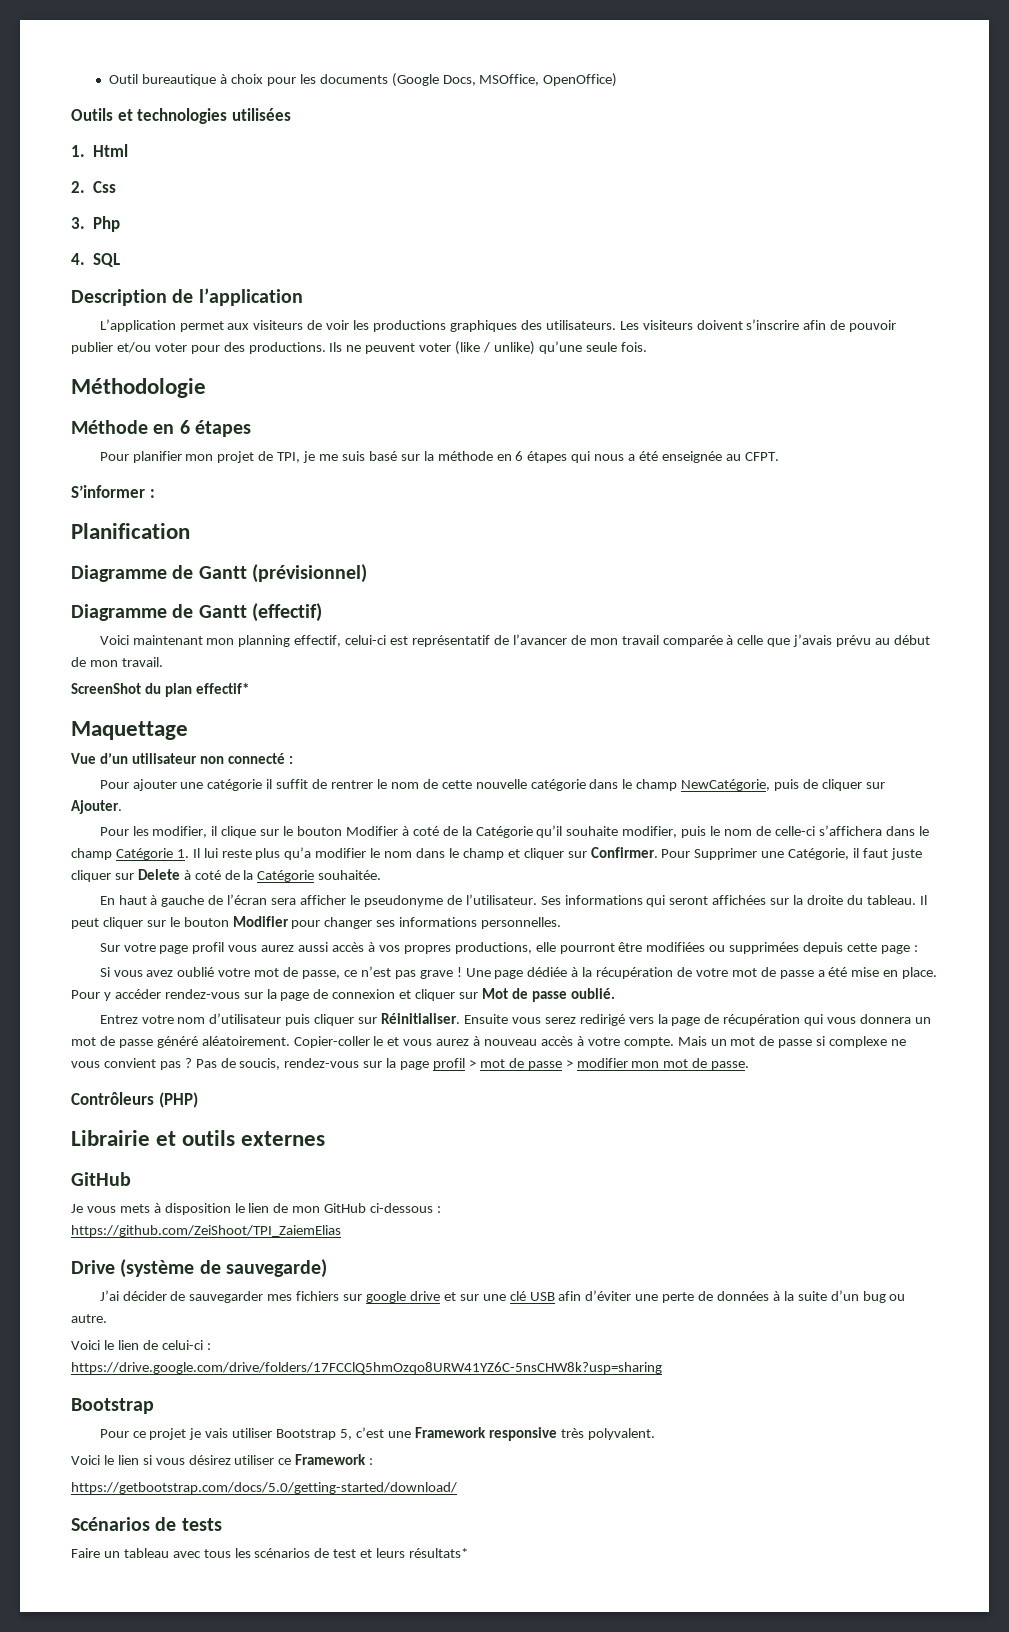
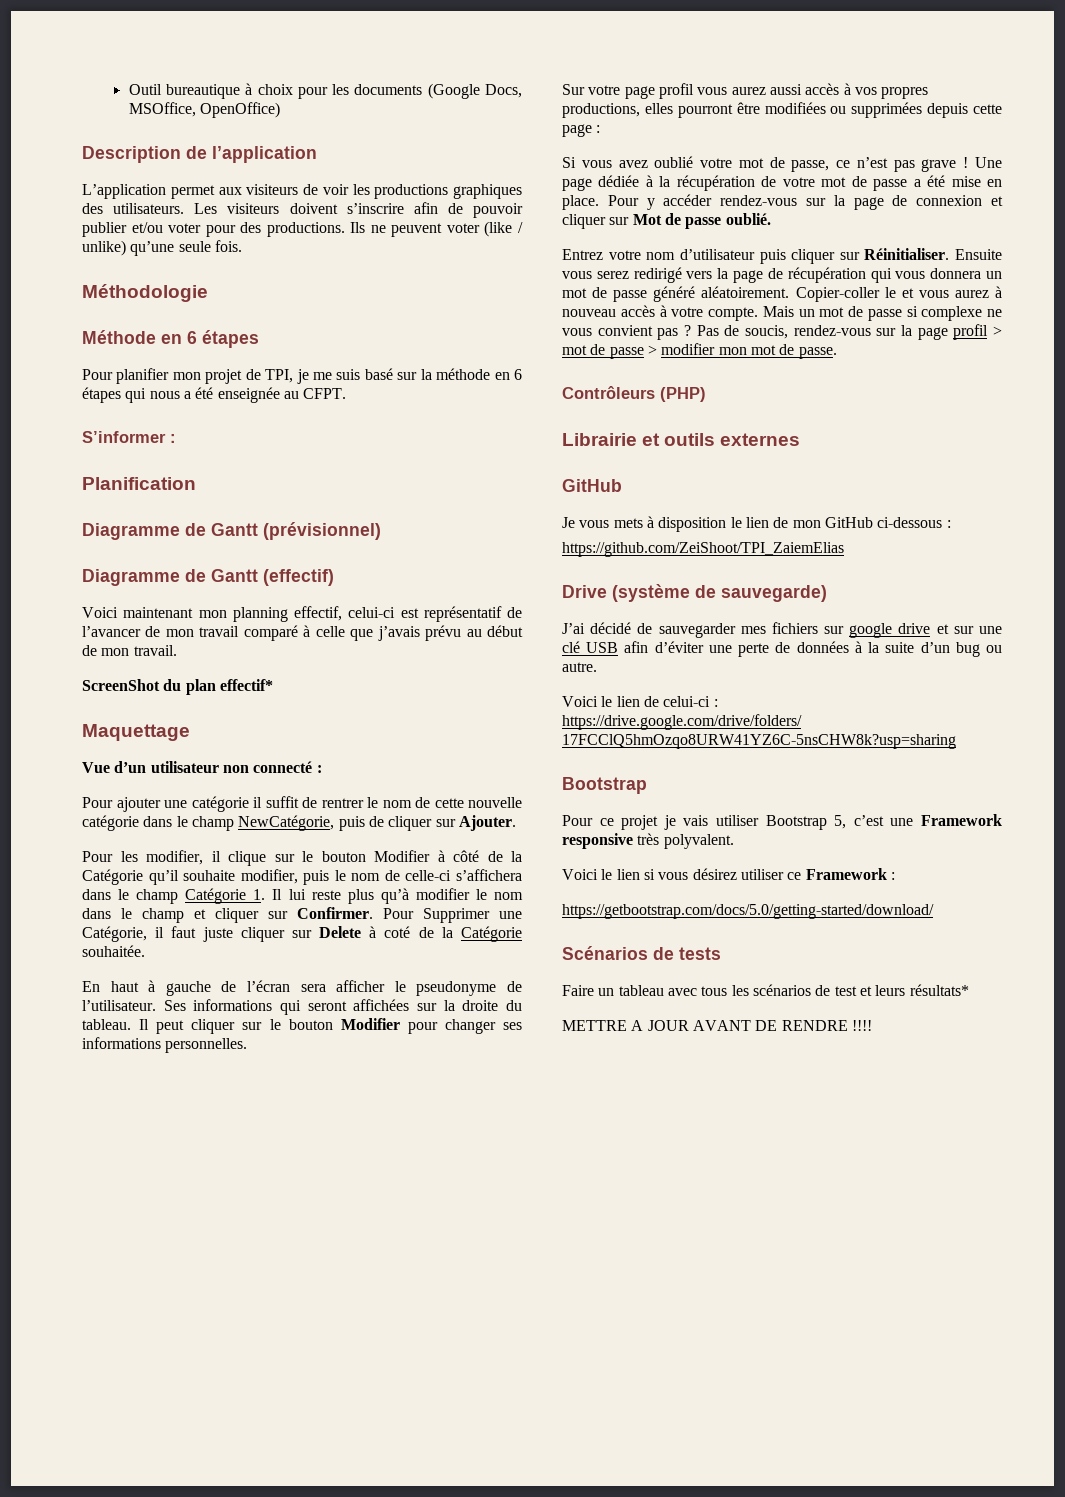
- Outils et technologies utilisées
- 1. Html
- 2. Css
- 3. Php
- 4. SQL
- Voici maintenant mon planning effectif, celui-ci est représentatif de l’avancer de mon travail comparée à celle que j’avais prévu au début de mon travail.
+ Voici maintenant mon planning effectif, celui-ci est représentatif de l’avancer de mon travail comparé à celle que j’avais prévu au début de mon travail.
- Pour les modifier, il clique sur le bouton Modifier à coté de la Catégorie qu’il souhaite modifier, puis le nom de celle-ci s’affichera dans le champ Catégorie 1. Il lui reste plus qu’a modifier le nom dans le champ et cliquer sur Confirmer.
+ Pour les modifier, il clique sur le bouton Modifier à côté de la Catégorie qu’il souhaite modifier, puis le nom de celle-ci s’affichera dans le champ Catégorie 1. Il lui reste plus qu’à modifier le nom dans le champ et cliquer sur Confirmer.
- Sur votre page profil vous aurez aussi accès à vos propres productions, elle pourront être modifiées ou supprimées depuis cette page :
+ Sur votre page profil vous aurez aussi accès à vos propres productions, elles pourront être modifiées ou supprimées depuis cette page :
- J’ai décider de sauvegarder mes fichiers sur google drive et sur une clé USB afin d’éviter une perte de données à la suite d’un bug ou autre.
+ J’ai décidé de sauvegarder mes fichiers sur google drive et sur une clé USB afin d’éviter une perte de données à la suite d’un bug ou autre.
+ METTRE A JOUR AVANT DE RENDRE !!!!

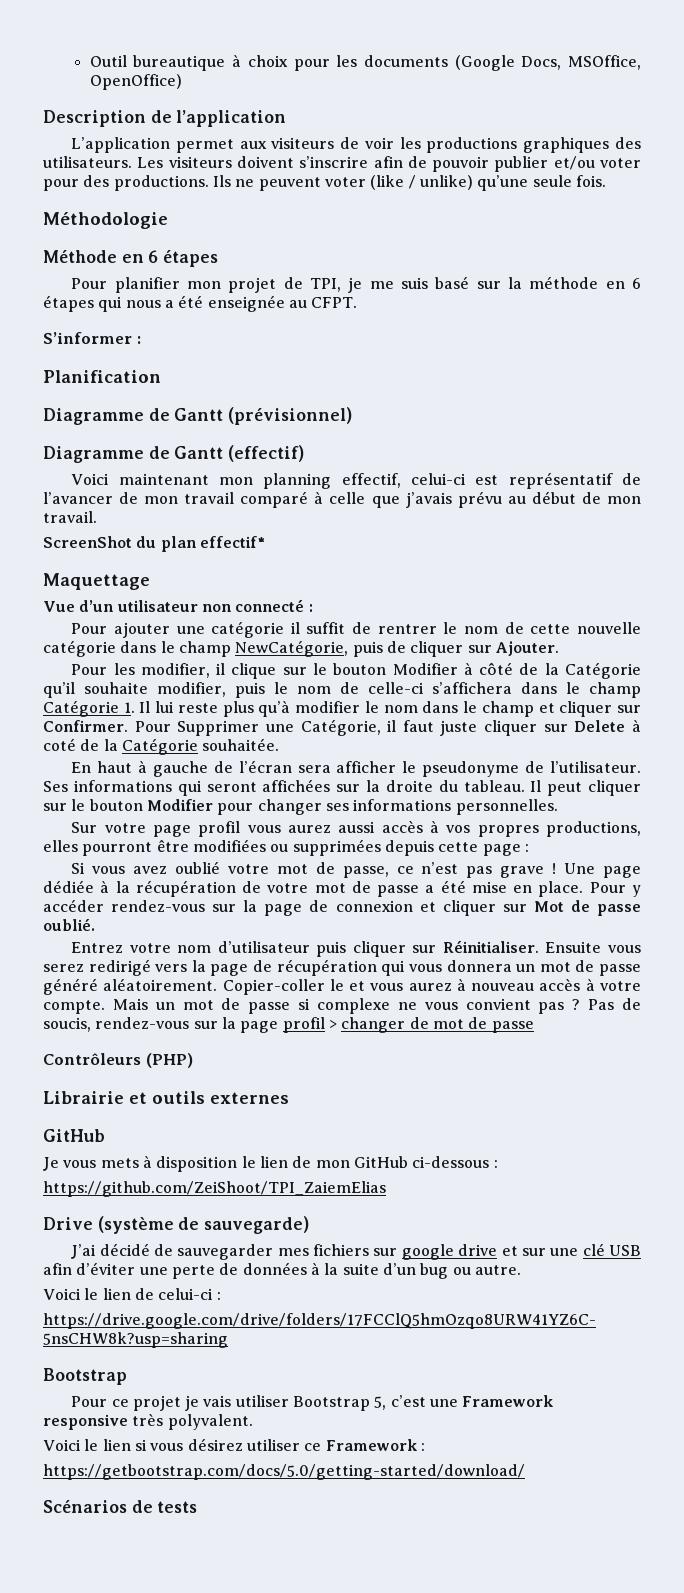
- Pas de soucis, rendez-vous sur la page profil > mot de passe > modifier mon mot de passe.
+ Pas de soucis, rendez-vous sur la page profil > changer de mot de passe
- Faire un tableau avec tous les scénarios de test et leurs résultats*
- METTRE A JOUR AVANT DE RENDRE !!!!

